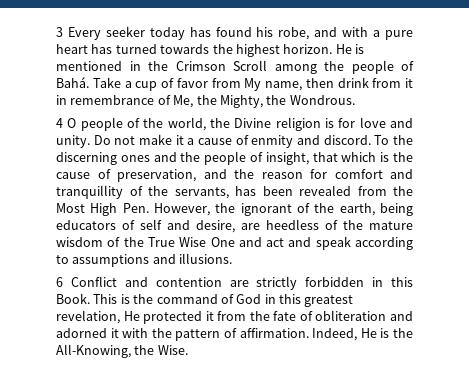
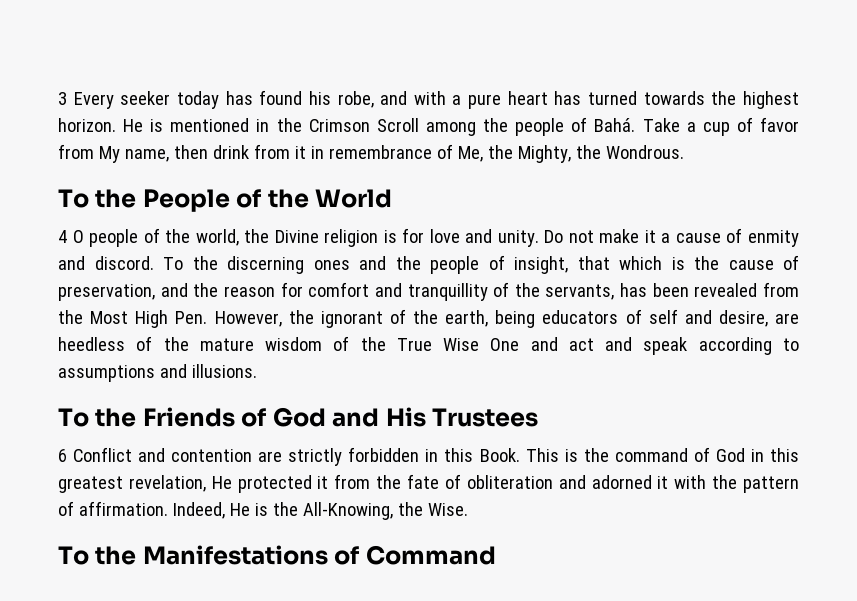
+ To the People of the World
+ To the Friends of God and His Trustees
+ To the Manifestations of Command

